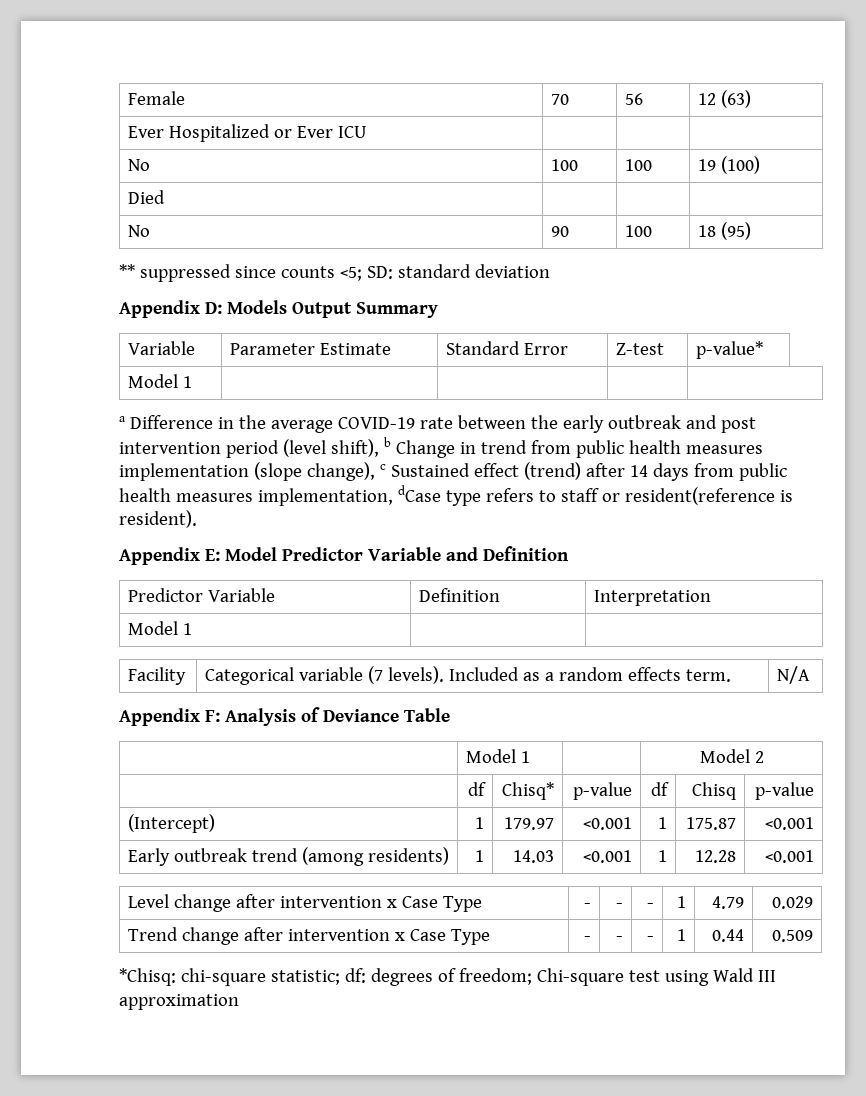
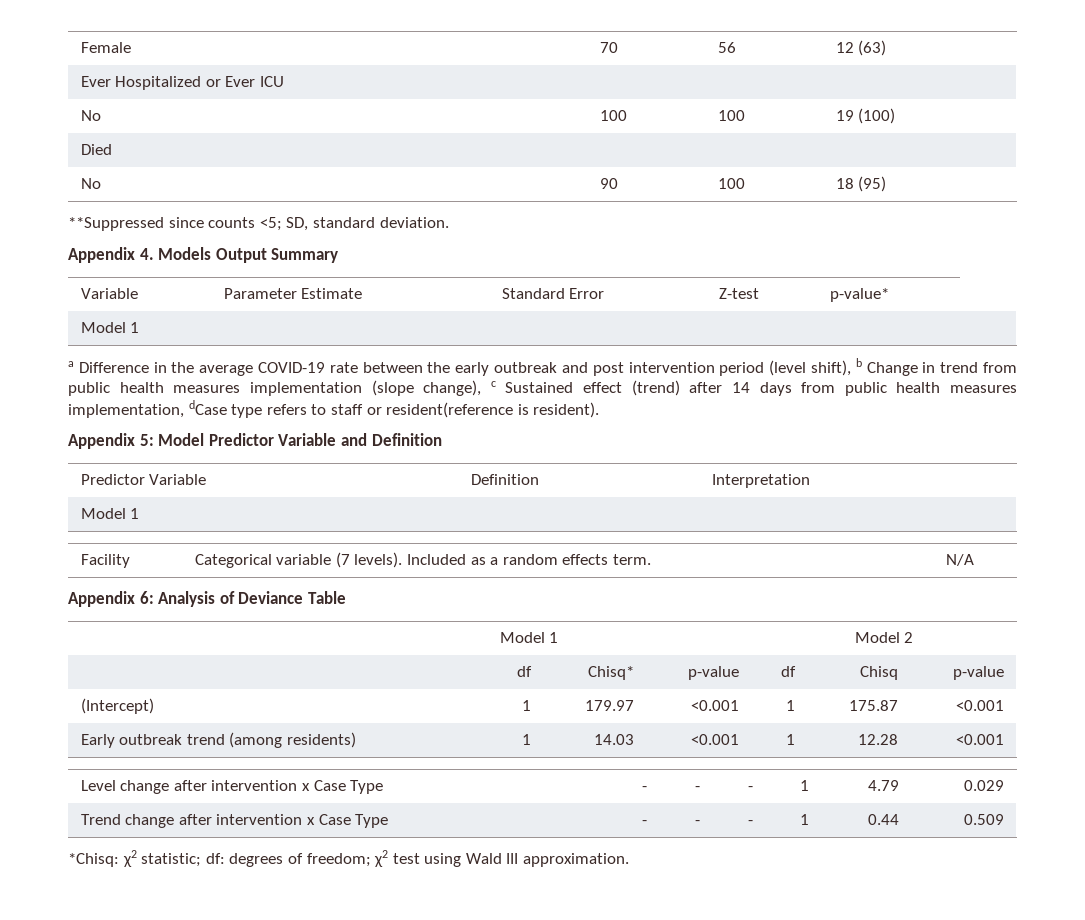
- ** suppressed since counts <5; SD: standard deviation
- Appendix D: Models Output Summary
+ **Suppressed since counts <5; SD, standard deviation.
+ Appendix 4. Models Output Summary
- Appendix E: Model Predictor Variable and Definition
+ Appendix 5: Model Predictor Variable and Definition
- Appendix F: Analysis of Deviance Table
+ Appendix 6: Analysis of Deviance Table
- *Chisq: chi-square statistic; df: degrees of freedom; Chi-square test using Wald III approximation
+ *Chisq: χ2 statistic; df: degrees of freedom; χ2 test using Wald III approximation.

